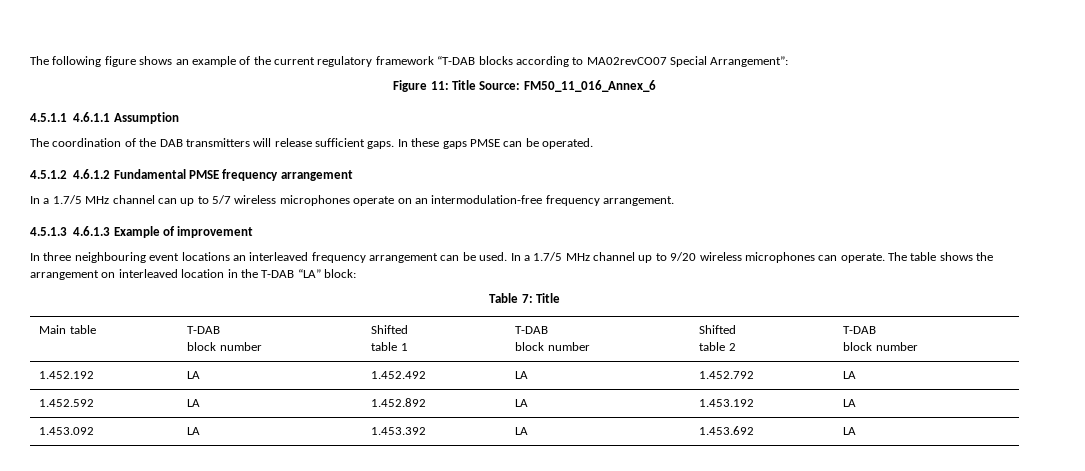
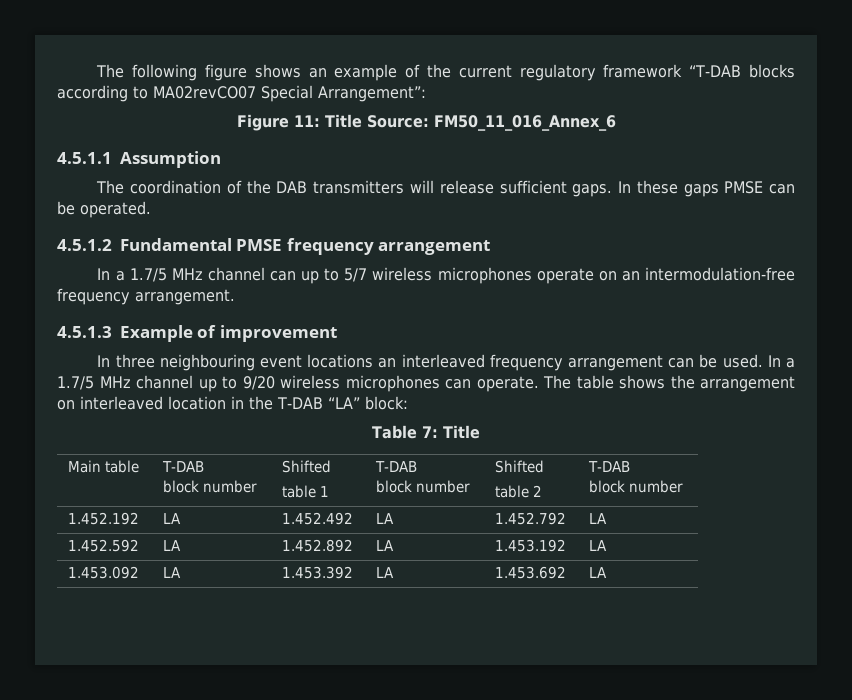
- 4.5.1.1 4.6.1.1 Assumption
+ 4.5.1.1 Assumption
- 4.5.1.2 4.6.1.2 Fundamental PMSE frequency arrangement
+ 4.5.1.2 Fundamental PMSE frequency arrangement
- 4.5.1.3 4.6.1.3 Example of improvement
+ 4.5.1.3 Example of improvement

